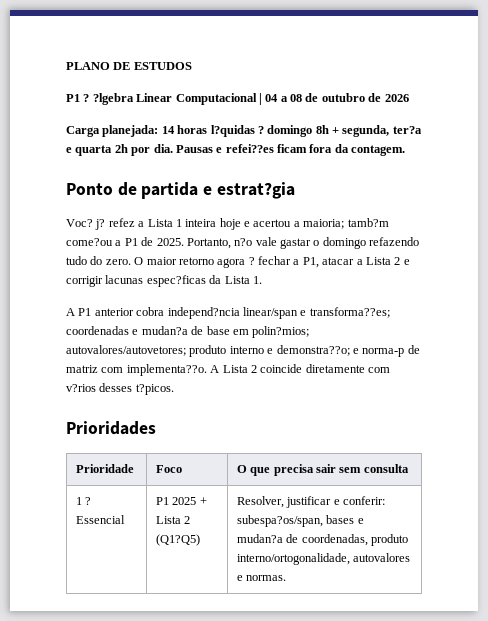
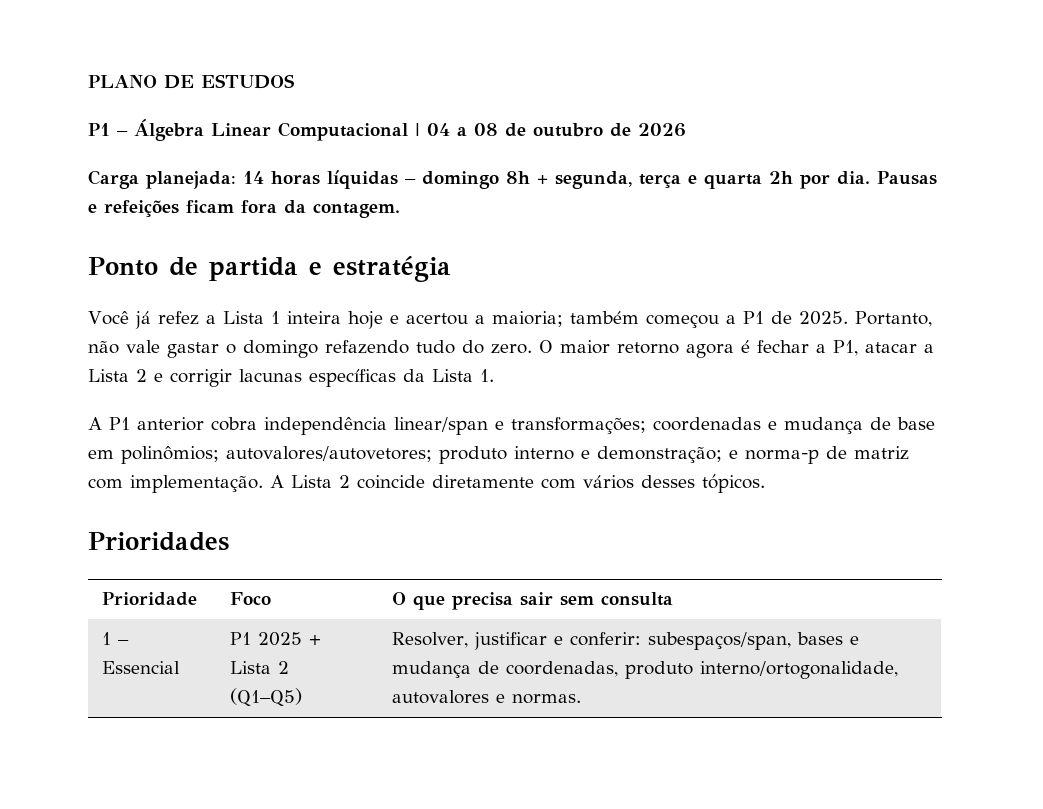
- P1 ? ?lgebra Linear Computacional | 04 a 08 de outubro de 2026
+ P1 – Álgebra Linear Computacional | 04 a 08 de outubro de 2026
- Carga planejada: 14 horas l?quidas ? domingo 8h + segunda, ter?a e quarta 2h por dia.
+ Carga planejada: 14 horas líquidas – domingo 8h + segunda, terça e quarta 2h por dia.
- Pausas e refei??es ficam fora da contagem.
+ Pausas e refeições ficam fora da contagem.
- Ponto de partida e estrat?gia
- Voc? j? refez a Lista 1 inteira hoje e acertou a maioria; tamb?m come?ou a P1 de 2025.
+ Ponto de partida e estratégia
+ Você já refez a Lista 1 inteira hoje e acertou a maioria; também começou a P1 de 2025.
- Portanto, n?o vale gastar o domingo refazendo tudo do zero.
+ Portanto, não vale gastar o domingo refazendo tudo do zero.
- O maior retorno agora ? fechar a P1, atacar a Lista 2 e corrigir lacunas espec?ficas da Lista 1.
+ O maior retorno agora é fechar a P1, atacar a Lista 2 e corrigir lacunas específicas da Lista 1.
- A P1 anterior cobra independ?ncia linear/span e transforma??es; coordenadas e mudan?a de base em polin?mios; autovalores/autovetores; produto interno e demonstra??o; e norma-p de matriz com implementa??o.
+ A P1 anterior cobra independência linear/span e transformações; coordenadas e mudança de base em polinômios; autovalores/autovetores; produto interno e demonstração; e norma-p de matriz com implementação.
- A Lista 2 coincide diretamente com v?rios desses t?picos.
+ A Lista 2 coincide diretamente com vários desses tópicos.
- 1 ? Essencial | P1 2025 + Lista 2 (Q1?Q5) | Resolver, justificar e conferir: subespa?os/span, bases e mudan?a de coordenadas, produto interno/ortogonalidade, autovalores e normas.
+ 1 – Essencial | P1 2025 + Lista 2 (Q1–Q5) | Resolver, justificar e conferir: subespaços/span, bases e mudança de coordenadas, produto interno/ortogonalidade, autovalores e normas.

